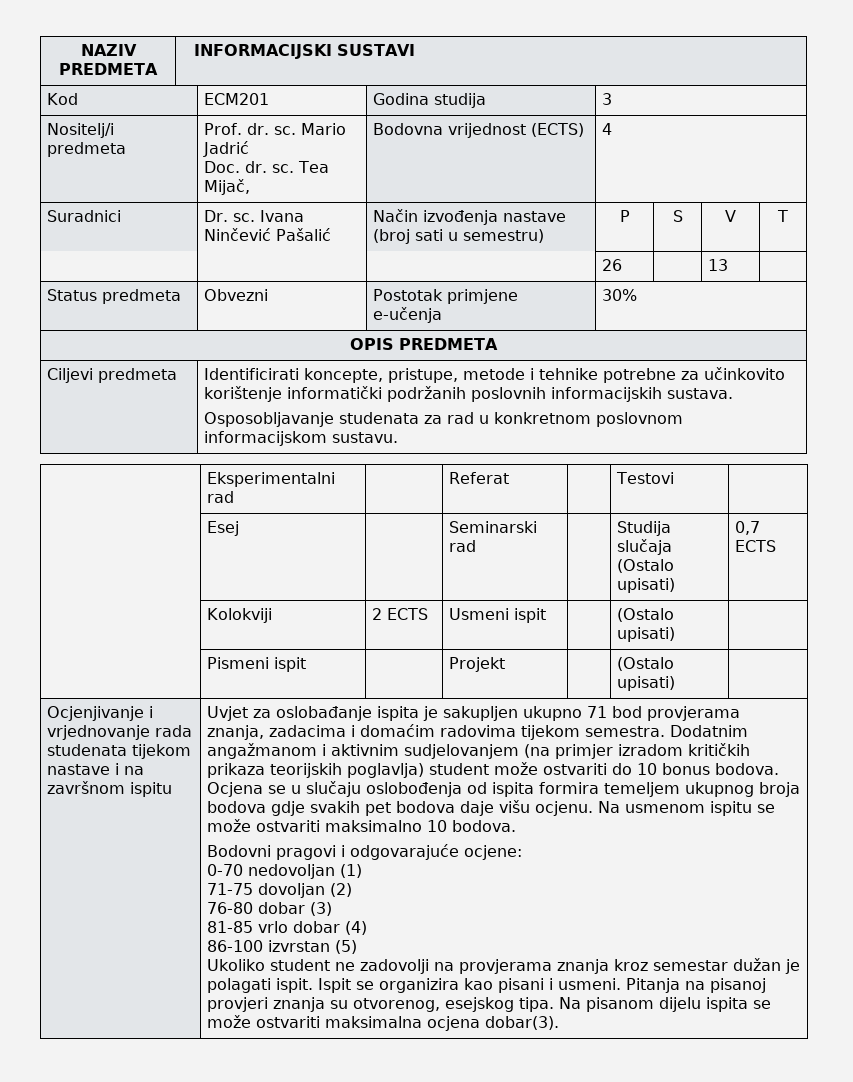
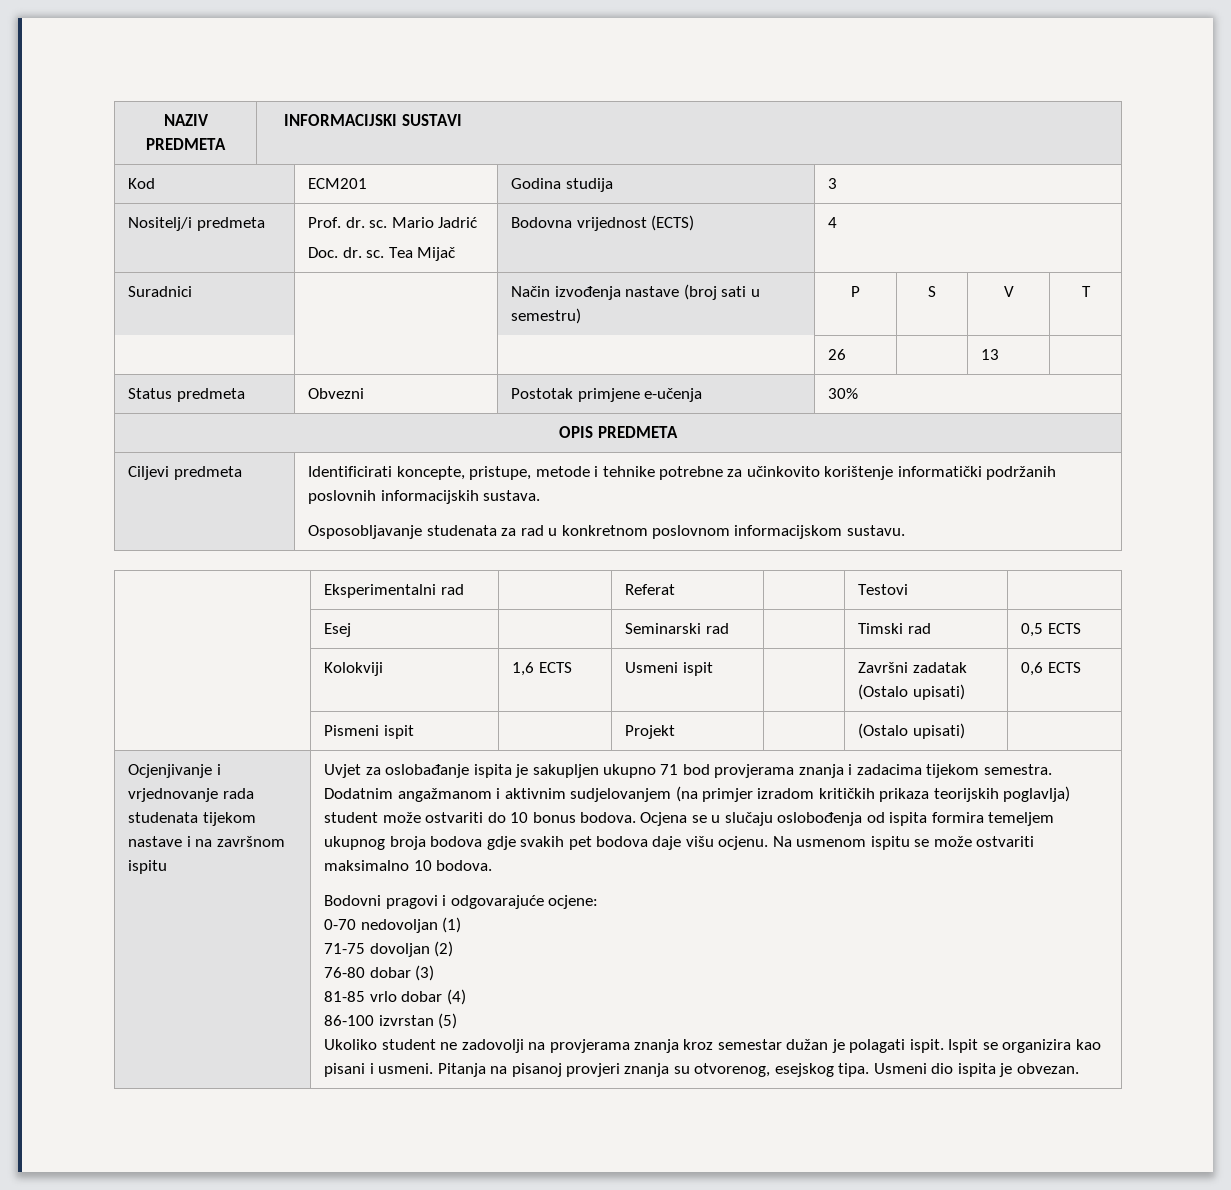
  Nositelj/i predmeta | Prof. dr. sc. Mario Jadrić
- Doc. dr. sc. Tea Mijač, | Bodovna vrijednost (ECTS) | 4
+ Doc. dr. sc. Tea Mijač | Bodovna vrijednost (ECTS) | 4
- Suradnici | Dr. sc. Ivana Ninčević Pašalić | Način izvođenja nastave (broj sati u semestru) | P | S | V | T
+ Suradnici | | Način izvođenja nastave (broj sati u semestru) | P | S | V | T
- | Esej | | Seminarski rad | | Studija slučaja (Ostalo upisati) | 0,7 ECTS
+ | Esej | | Seminarski rad | | Timski rad | 0,5 ECTS
- | Kolokviji | 2 ECTS | Usmeni ispit | | (Ostalo upisati) |
+ | Kolokviji | 1,6 ECTS | Usmeni ispit | | Završni zadatak (Ostalo upisati) | 0,6 ECTS
- Uvjet za oslobađanje ispita je sakupljen ukupno 71 bod provjerama znanja, zadacima i domaćim radovima tijekom semestra.
+ Uvjet za oslobađanje ispita je sakupljen ukupno 71 bod provjerama znanja i zadacima tijekom semestra.
- Na pisanom dijelu ispita se može ostvariti maksimalna ocjena dobar(3).
+ Usmeni dio ispita je obvezan.

